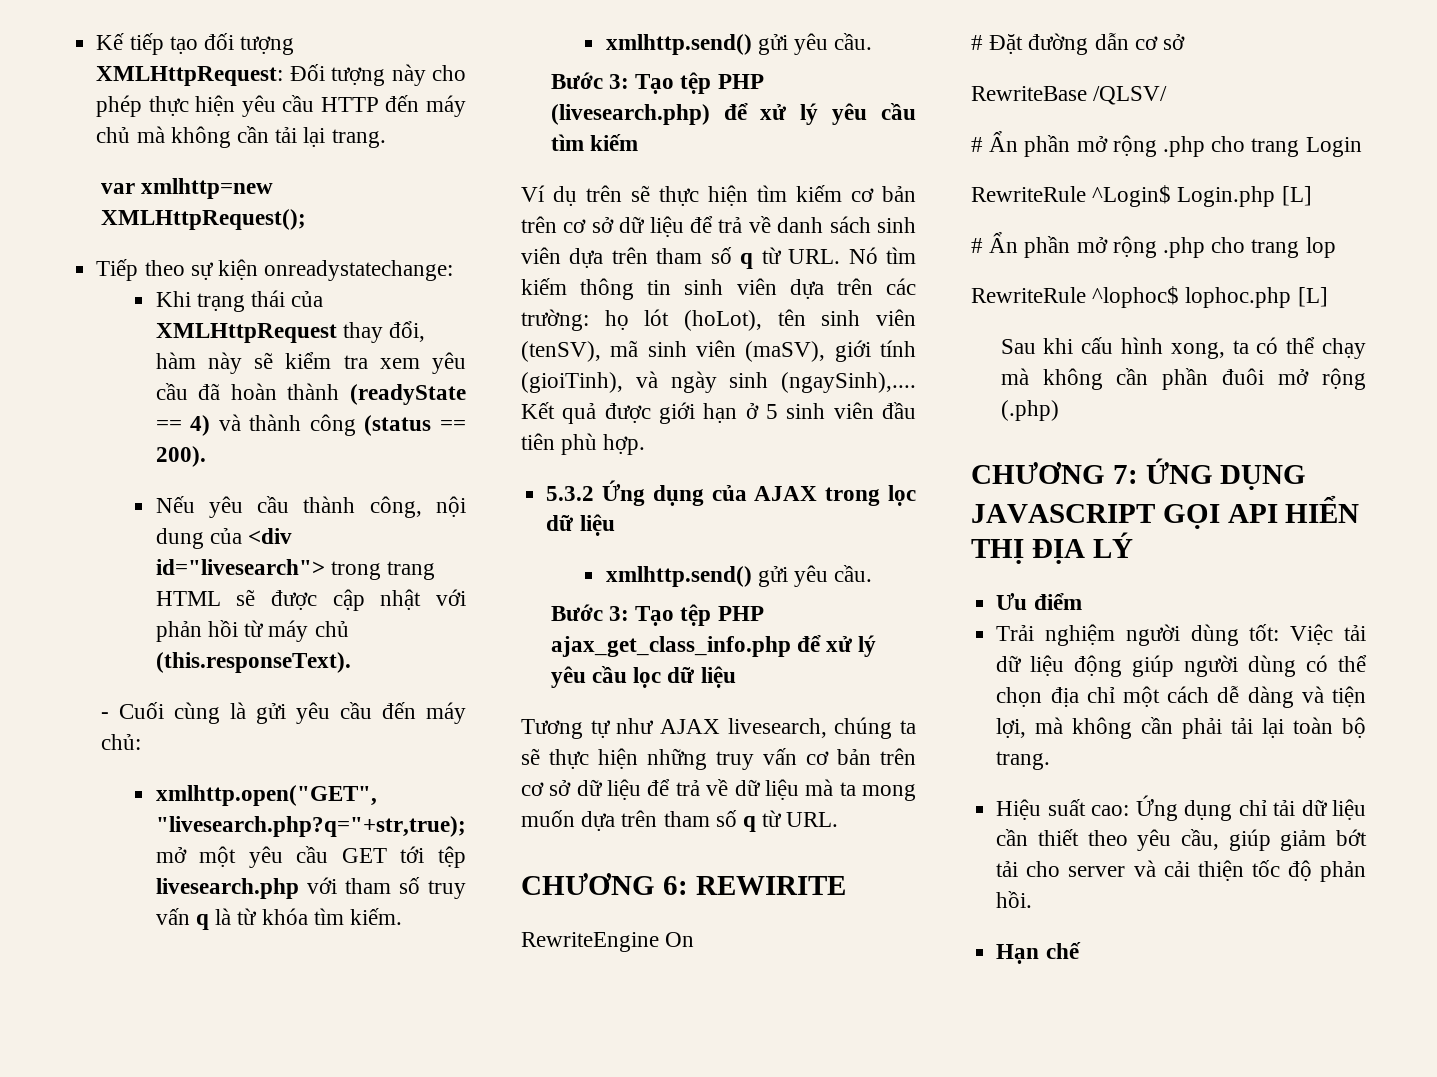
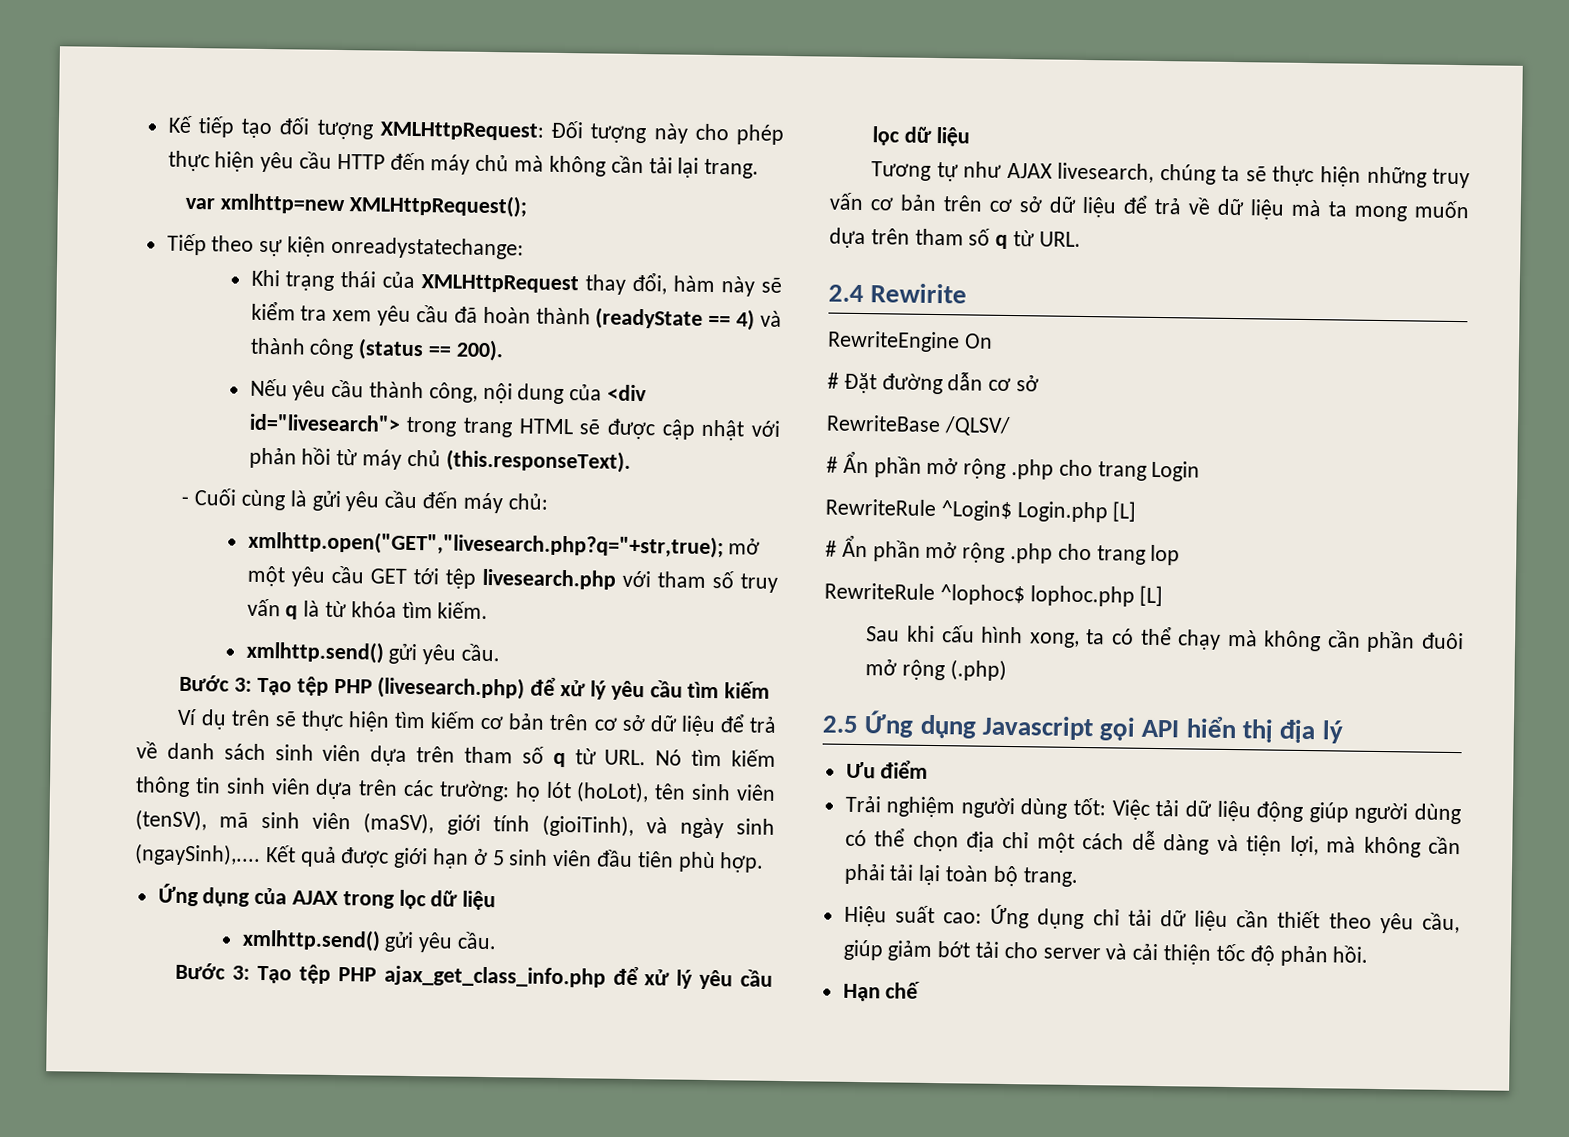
- 5.3.2 Ứng dụng của AJAX trong lọc dữ liệu
+ Ứng dụng của AJAX trong lọc dữ liệu
- CHƯƠNG 6: REWIRITE
+ 2.4 Rewirite
- CHƯƠNG 7: ỨNG DỤNG JAVASCRIPT GỌI API HIỂN THỊ ĐỊA LÝ
+ 2.5 Ứng dụng Javascript gọi API hiển thị địa lý

